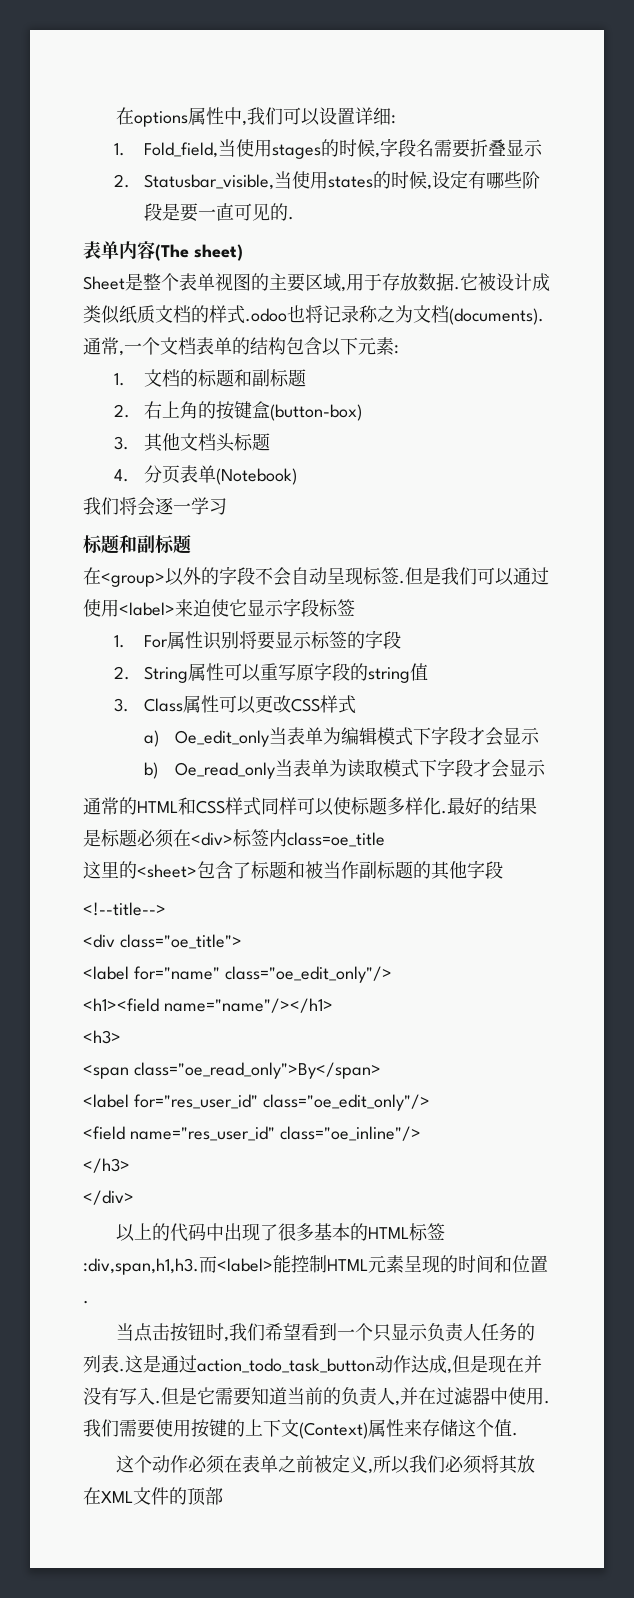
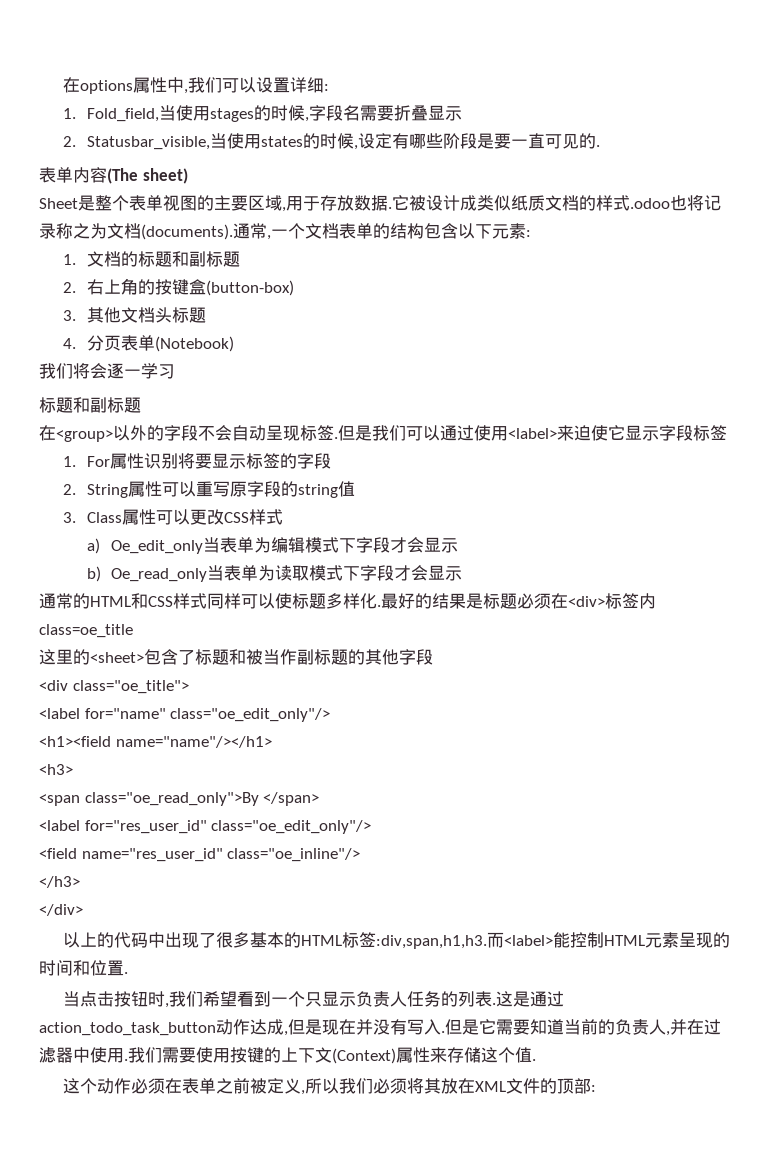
- <!--title-->
- <span class="oe_read_only">By</span>
+ <span class="oe_read_only">By </span>
- 这个动作必须在表单之前被定义,所以我们必须将其放在XML文件的顶部
+ 这个动作必须在表单之前被定义,所以我们必须将其放在XML文件的顶部:

